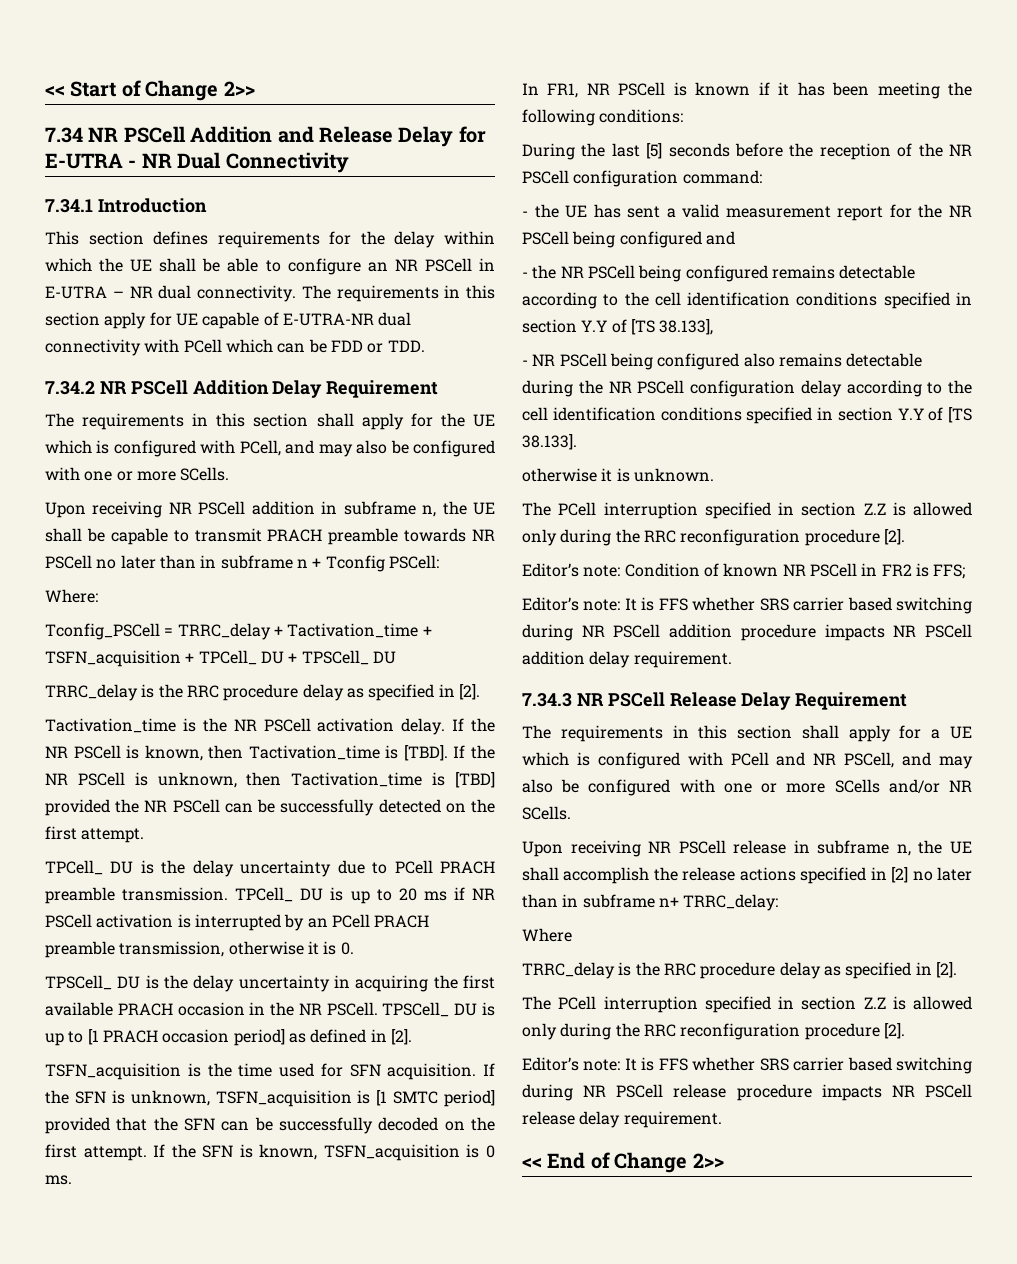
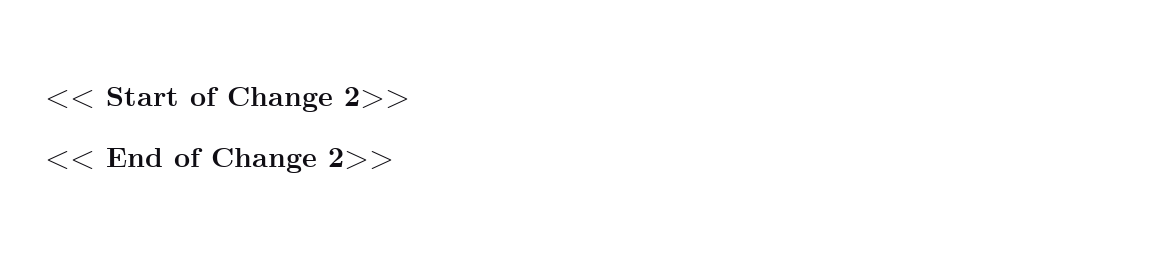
- 7.34 NR PSCell Addition and Release Delay for E-UTRA - NR Dual Connectivity
- 7.34.1 Introduction
- This section defines requirements for the delay within which the UE shall be able to configure an NR PSCell in E-UTRA – NR dual connectivity. The requirements in this section apply for UE capable of E-UTRA-NR dual connectivity with PCell which can be FDD or TDD.
- 7.34.2 NR PSCell Addition Delay Requirement
- The requirements in this section shall apply for the UE which is configured with PCell, and may also be configured with one or more SCells.
- Upon receiving NR PSCell addition in subframe n, the UE shall be capable to transmit PRACH preamble towards NR PSCell no later than in subframe n + Tconfig PSCell:
- Where:
- Tconfig_PSCell = TRRC_delay + Tactivation_time + TSFN_acquisition + TPCell_ DU + TPSCell_ DU
- TRRC_delay is the RRC procedure delay as specified in [2].
- Tactivation_time is the NR PSCell activation delay. If the NR PSCell is known, then Tactivation_time is [TBD]. If the NR PSCell is unknown, then Tactivation_time is [TBD] provided the NR PSCell can be successfully detected on the first attempt.
- TPCell_ DU is the delay uncertainty due to PCell PRACH preamble transmission. TPCell_ DU is up to 20 ms if NR PSCell activation is interrupted by an PCell PRACH preamble transmission, otherwise it is 0.
- TPSCell_ DU is the delay uncertainty in acquiring the first available PRACH occasion in the NR PSCell. TPSCell_ DU is up to [1 PRACH occasion period] as defined in [2].
- TSFN_acquisition is the time used for SFN acquisition. If the SFN is unknown, TSFN_acquisition is [1 SMTC period] provided that the SFN can be successfully decoded on the first attempt. If the SFN is known, TSFN_acquisition is 0 ms.
- In FR1, NR PSCell is known if it has been meeting the following conditions:
- During the last [5] seconds before the reception of the NR PSCell configuration command:
- - the UE has sent a valid measurement report for the NR PSCell being configured and
- - the NR PSCell being configured remains detectable according to the cell identification conditions specified in section Y.Y of [TS 38.133],
- - NR PSCell being configured also remains detectable during the NR PSCell configuration delay according to the cell identification conditions specified in section Y.Y of [TS 38.133].
- otherwise it is unknown.
- The PCell interruption specified in section Z.Z is allowed only during the RRC reconfiguration procedure [2].
- Editor’s note: Condition of known NR PSCell in FR2 is FFS;
- Editor’s note: It is FFS whether SRS carrier based switching during NR PSCell addition procedure impacts NR PSCell addition delay requirement.
- 7.34.3 NR PSCell Release Delay Requirement
- The requirements in this section shall apply for a UE which is configured with PCell and NR PSCell, and may also be configured with one or more SCells and/or NR SCells.
- Upon receiving NR PSCell release in subframe n, the UE shall accomplish the release actions specified in [2] no later than in subframe n+ TRRC_delay:
- Where
- TRRC_delay is the RRC procedure delay as specified in [2].
- The PCell interruption specified in section Z.Z is allowed only during the RRC reconfiguration procedure [2].
- Editor’s note: It is FFS whether SRS carrier based switching during NR PSCell release procedure impacts NR PSCell release delay requirement.

